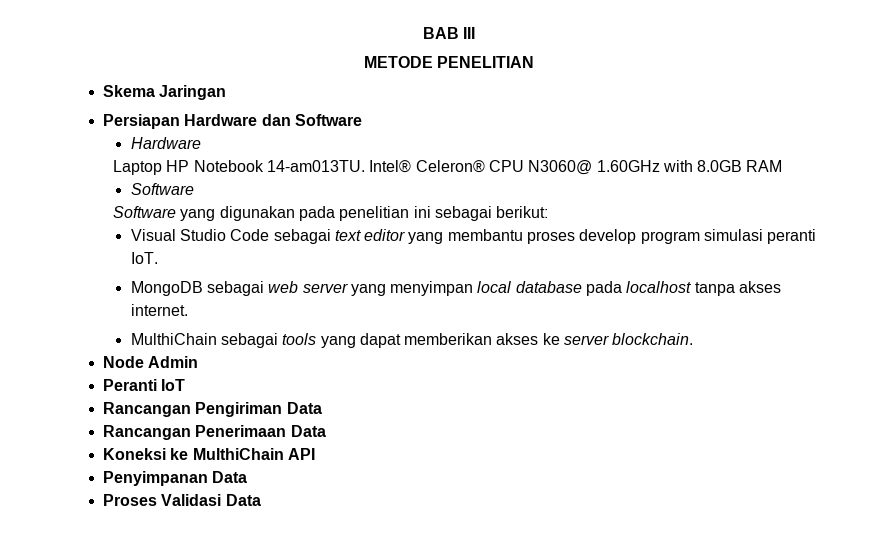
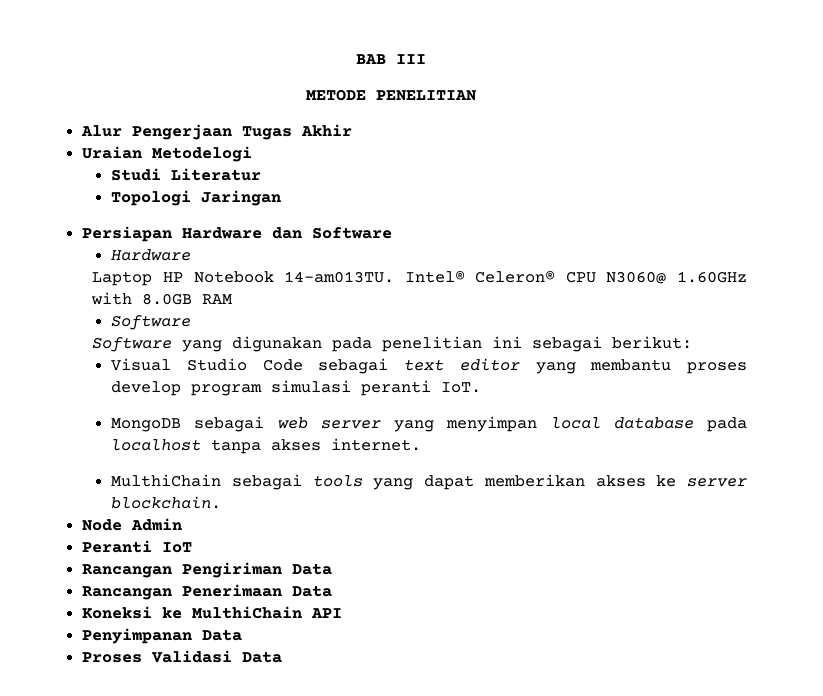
- Skema Jaringan
+ Alur Pengerjaan Tugas Akhir
+ Uraian Metodelogi
+ Studi Literatur
+ Topologi Jaringan

